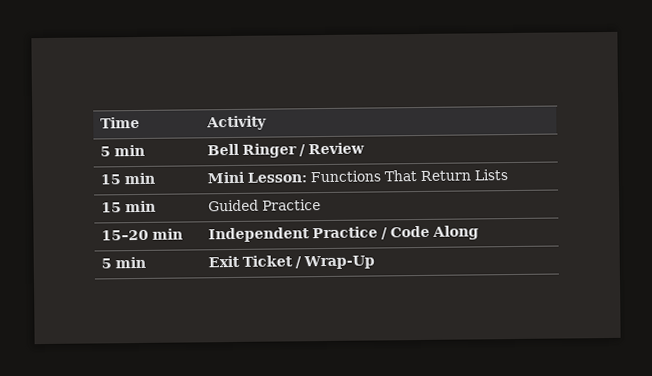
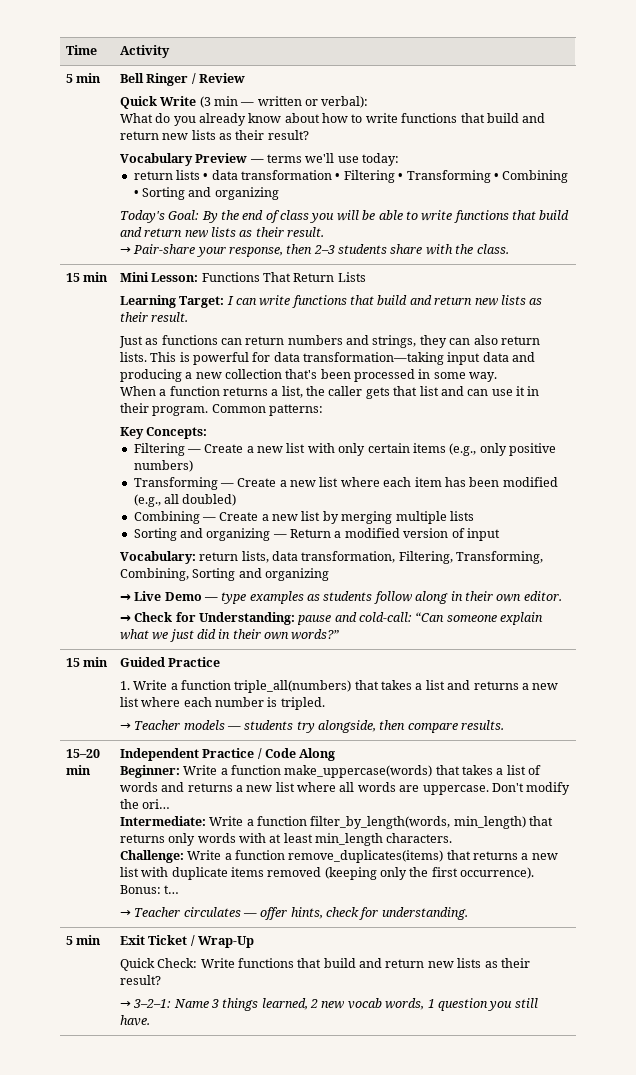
+ Quick Write (3 min — written or verbal):
+ What do you already know about how to write functions that build and return new lists as their result?
+ Vocabulary Preview — terms we'll use today:
+ return lists • data transformation • Filtering • Transforming • Combining • Sorting and organizing
+ Today's Goal: By the end of class you will be able to write functions that build and return new lists as their result.
+ → Pair-share your response, then 2–3 students share with the class.
+ Learning Target: I can write functions that build and return new lists as their result.
+ Just as functions can return numbers and strings, they can also return lists. This is powerful for data transformation—taking input data and producing a new collection that's been processed in some way.
+ When a function returns a list, the caller gets that list and can use it in their program. Common patterns:
+ Key Concepts:
+ Filtering — Create a new list with only certain items (e.g., only positive numbers)
+ Transforming — Create a new list where each item has been modified (e.g., all doubled)
+ Combining — Create a new list by merging multiple lists
+ Sorting and organizing — Return a modified version of input
+ Vocabulary: return lists, data transformation, Filtering, Transforming, Combining, Sorting and organizing
+ → Live Demo — type examples as students follow along in their own editor.
+ → Check for Understanding: pause and cold-call: “Can someone explain what we just did in their own words?”
  15 min | Guided Practice
+ 1. Write a function triple_all(numbers) that takes a list and returns a new list where each number is tripled.
+ → Teacher models — students try alongside, then compare results.
+ Beginner: Write a function make_uppercase(words) that takes a list of words and returns a new list where all words are uppercase. Don't modify the ori…
+ Intermediate: Write a function filter_by_length(words, min_length) that returns only words with at least min_length characters.
+ Challenge: Write a function remove_duplicates(items) that returns a new list with duplicate items removed (keeping only the first occurrence). Bonus: t…
+ → Teacher circulates — offer hints, check for understanding.
  5 min | Exit Ticket / Wrap-Up
+ Quick Check: Write functions that build and return new lists as their result?
+ → 3–2–1: Name 3 things learned, 2 new vocab words, 1 question you still have.

